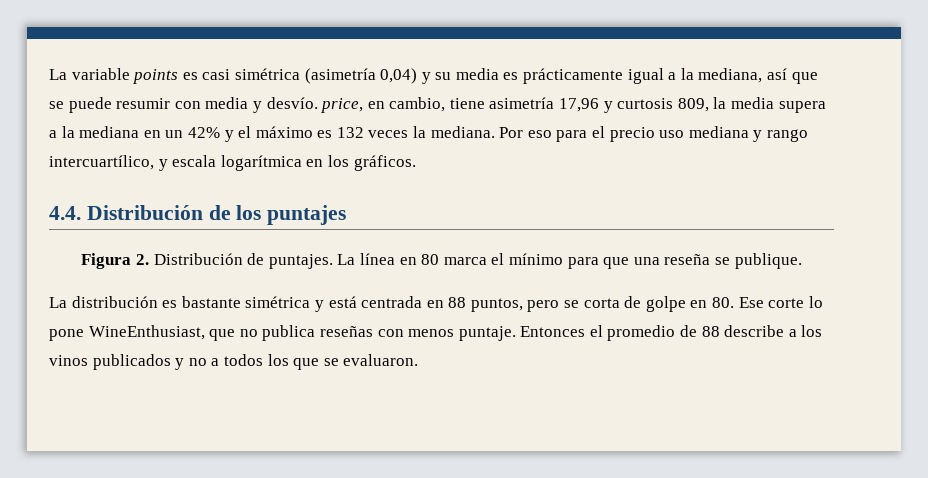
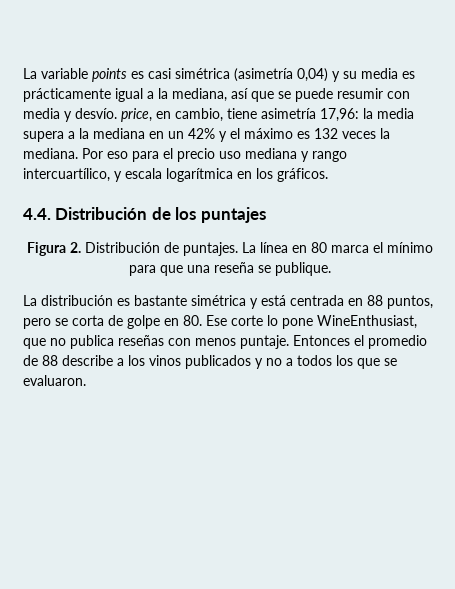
- La variable points es casi simétrica (asimetría 0,04) y su media es prácticamente igual a la mediana, así que se puede resumir con media y desvío. price, en cambio, tiene asimetría 17,96 y curtosis 809, la media supera a la mediana en un 42% y el máximo es 132 veces la mediana.
+ La variable points es casi simétrica (asimetría 0,04) y su media es prácticamente igual a la mediana, así que se puede resumir con media y desvío. price, en cambio, tiene asimetría 17,96: la media supera a la mediana en un 42% y el máximo es 132 veces la mediana.

